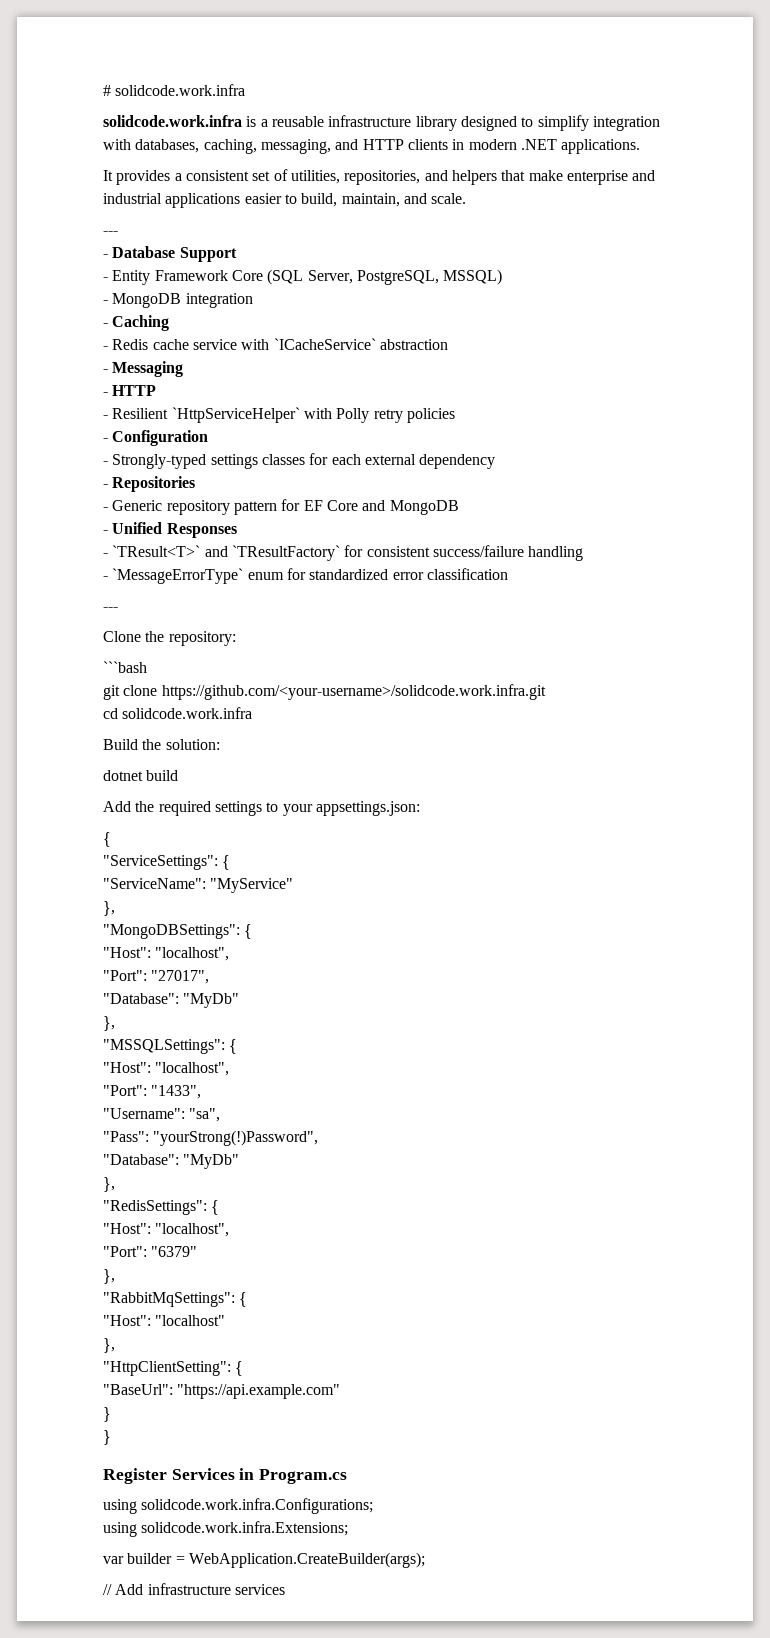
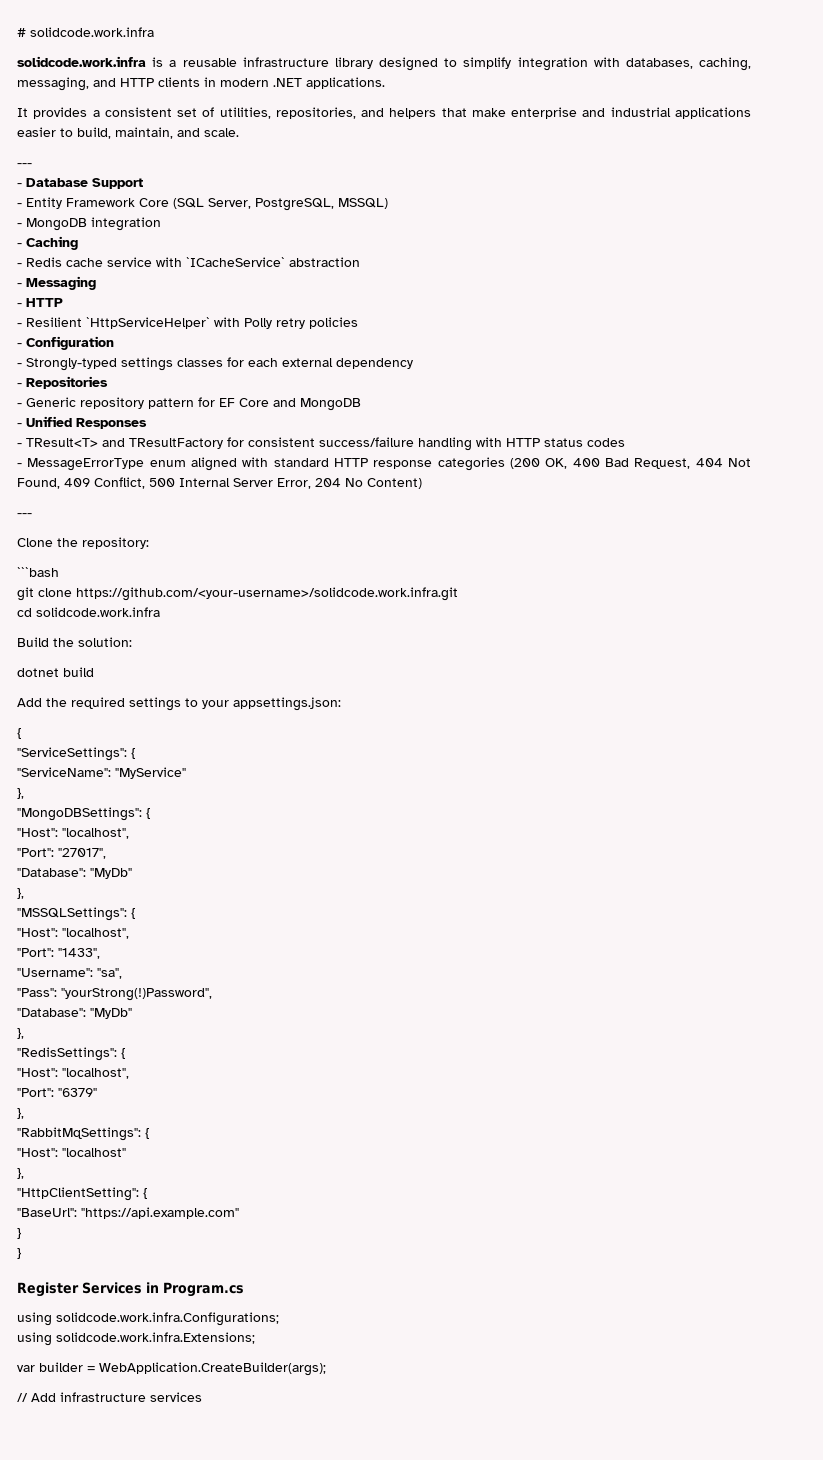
- - `TResult<T>` and `TResultFactory` for consistent success/failure handling
- - `MessageErrorType` enum for standardized error classification
+ - TResult<T> and TResultFactory for consistent success/failure handling with HTTP status codes
+ - MessageErrorType enum aligned with standard HTTP response categories (200 OK, 400 Bad Request, 404 Not Found, 409 Conflict, 500 Internal Server Error, 204 No Content)

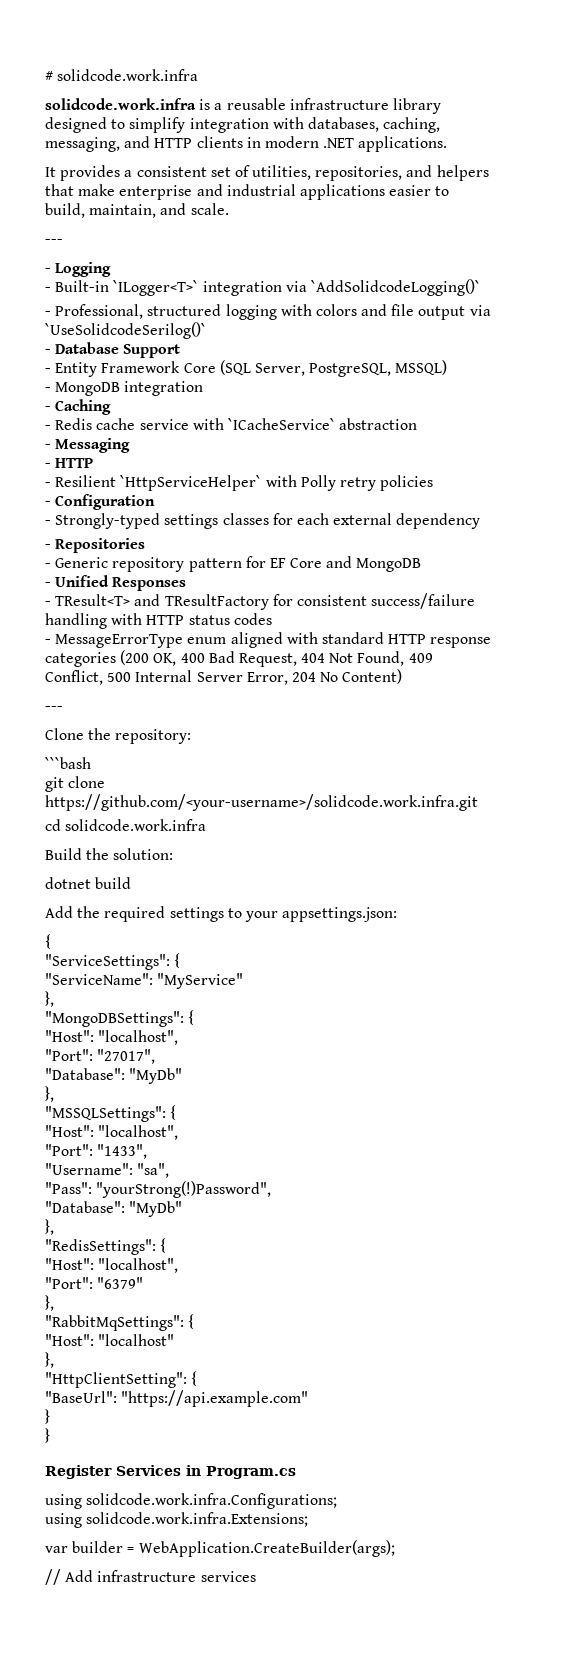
+ - Logging
+ - Built-in `ILogger<T>` integration via `AddSolidcodeLogging()`
+ - Professional, structured logging with colors and file output via `UseSolidcodeSerilog()`

